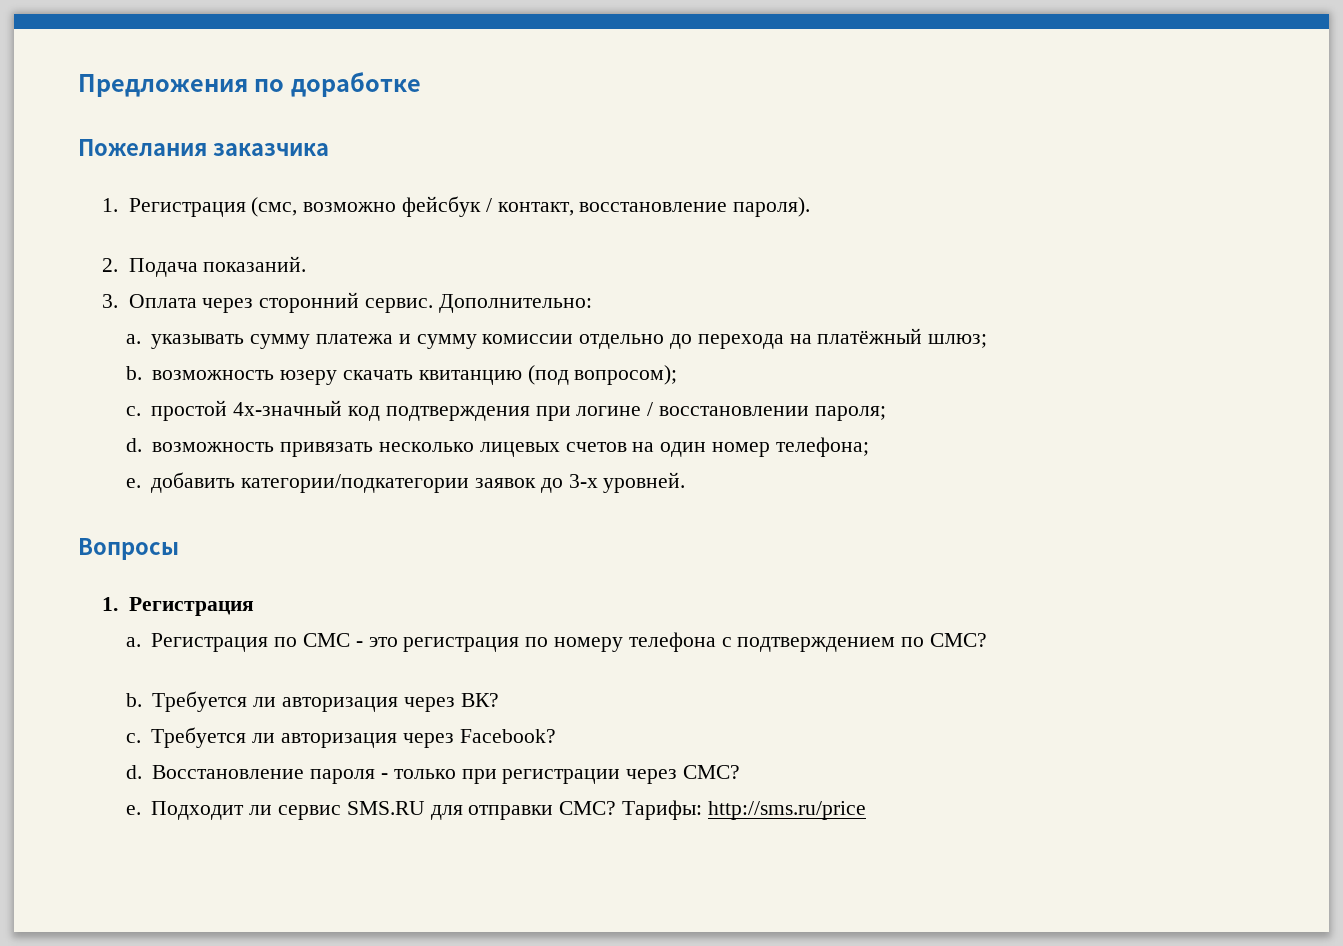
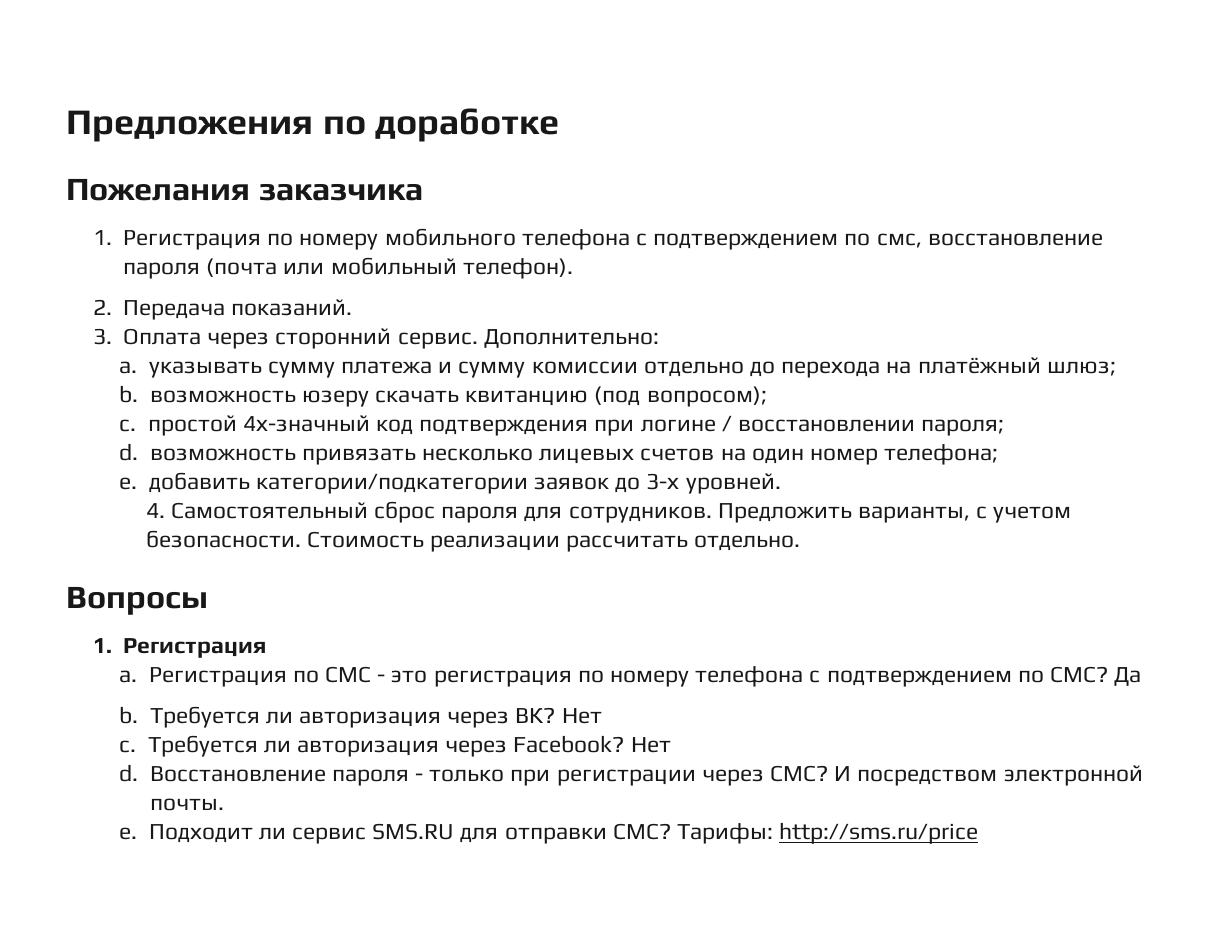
- 1. Регистрация (смс, возможно фейсбук / контакт, восстановление пароля).
+ 1. Регистрация по номеру мобильного телефона с подтверждением по смс, восстановление пароля (почта или мобильный телефон).
- 2. Подача показаний.
+ 2. Передача показаний.
+ 4. Самостоятельный сброс пароля для сотрудников. Предложить варианты, с учетом безопасности. Стоимость реализации рассчитать отдельно.
+ Да
- Требуется ли авторизация через ВК?
+ Требуется ли авторизация через ВК? Нет
- Требуется ли авторизация через Facebook?
+ Требуется ли авторизация через Facebook? Нет
+ И посредством электронной почты.

